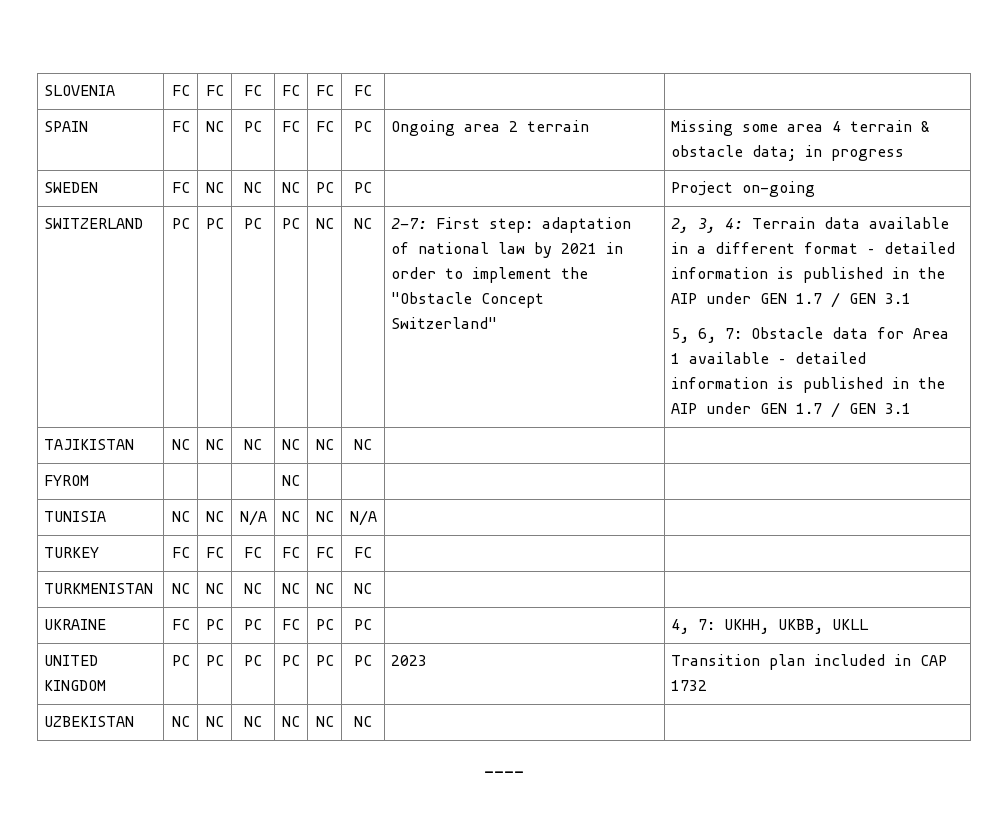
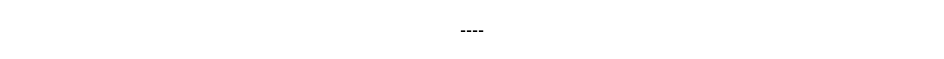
- SLOVENIA | FC | FC | FC | FC | FC | FC | |
- SPAIN | FC | NC | PC | FC | FC | PC | Ongoing area 2 terrain | Missing some area 4 terrain & obstacle data; in progress
- SWEDEN | FC | NC | NC | NC | PC | PC | | Project on-going
- SWITZERLAND | PC | PC | PC | PC | NC | NC | 2-7: First step: adaptation of national law by 2021 in order to implement the "Obstacle Concept Switzerland" | 2, 3, 4: Terrain data available in a different format – detailed information is published in the AIP under GEN 1.7 / GEN 3.1
- 5, 6, 7: Obstacle data for Area 1 available – detailed information is published in the AIP under GEN 1.7 / GEN 3.1
- TAJIKISTAN | NC | NC | NC | NC | NC | NC | |
- FYROM | | | | NC | | | |
- TUNISIA | NC | NC | N/A | NC | NC | N/A | |
- TURKEY | FC | FC | FC | FC | FC | FC | |
- TURKMENISTAN | NC | NC | NC | NC | NC | NC | |
- UKRAINE | FC | PC | PC | FC | PC | PC | | 4, 7: UKHH, UKBB, UKLL
- UNITED KINGDOM | PC | PC | PC | PC | PC | PC | 2023 | Transition plan included in CAP 1732
- UZBEKISTAN | NC | NC | NC | NC | NC | NC | |

